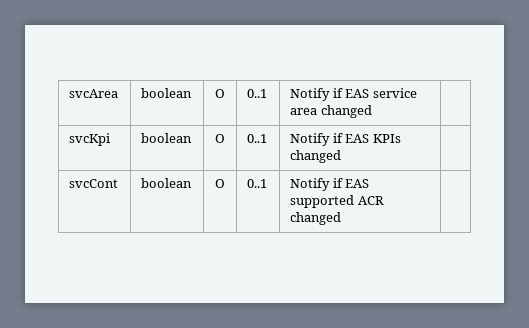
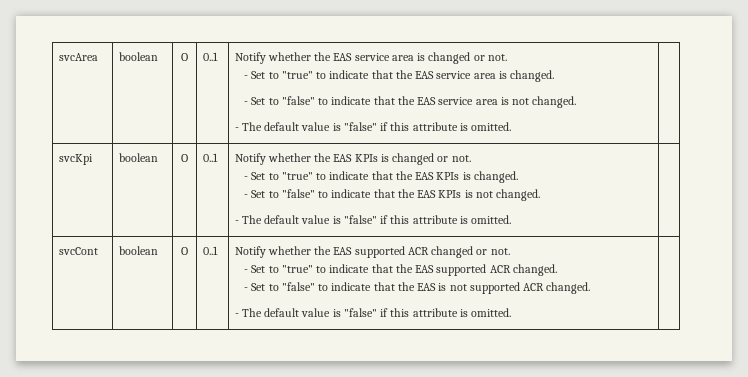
- Notify if EAS service area changed
+ Notify whether the EAS service area is changed or not.
+ - Set to "true" to indicate that the EAS service area is changed.
+ - Set to "false" to indicate that the EAS service area is not changed.
+ - The default value is "false" if this attribute is omitted.
- Notify if EAS KPIs changed
+ Notify whether the EAS KPIs is changed or not.
+ - Set to "true" to indicate that the EAS KPIs is changed.
+ - Set to "false" to indicate that the EAS KPIs is not changed.
+ - The default value is "false" if this attribute is omitted.
- Notify if EAS supported ACR changed
+ Notify whether the EAS supported ACR changed or not.
+ - Set to "true" to indicate that the EAS supported ACR changed.
+ - Set to "false" to indicate that the EAS is not supported ACR changed.
+ - The default value is "false" if this attribute is omitted.

